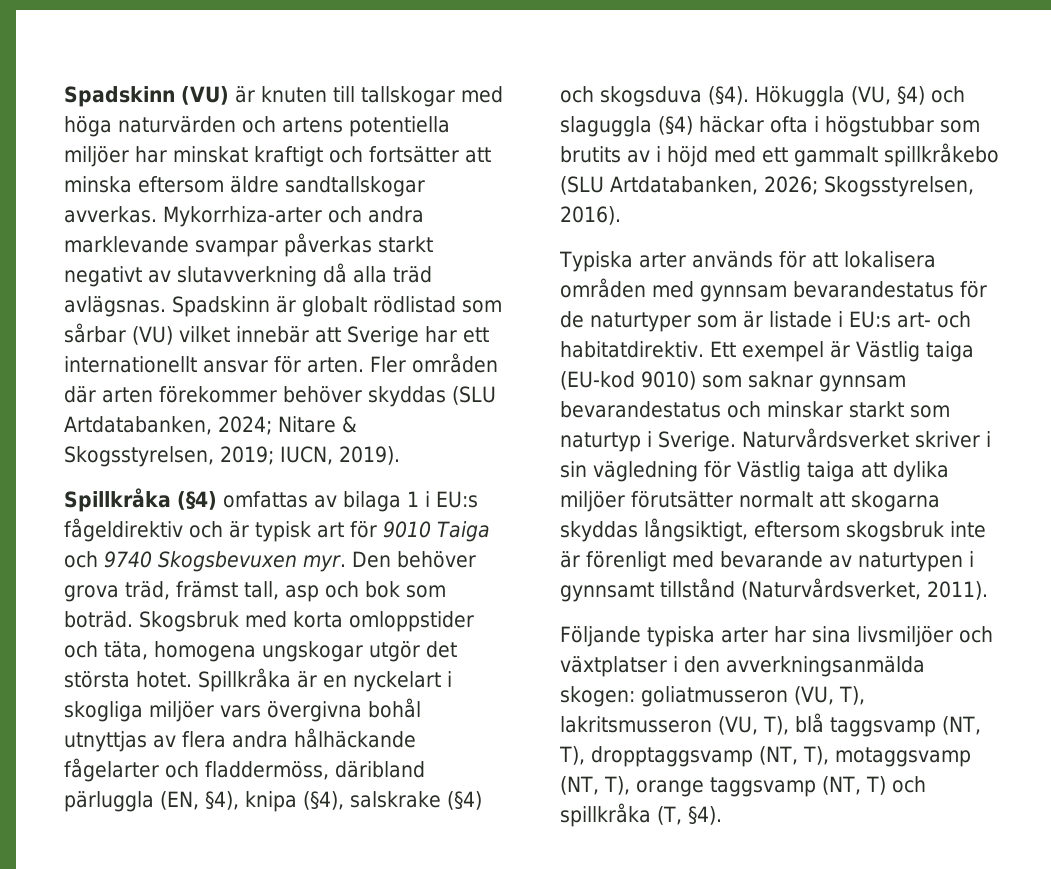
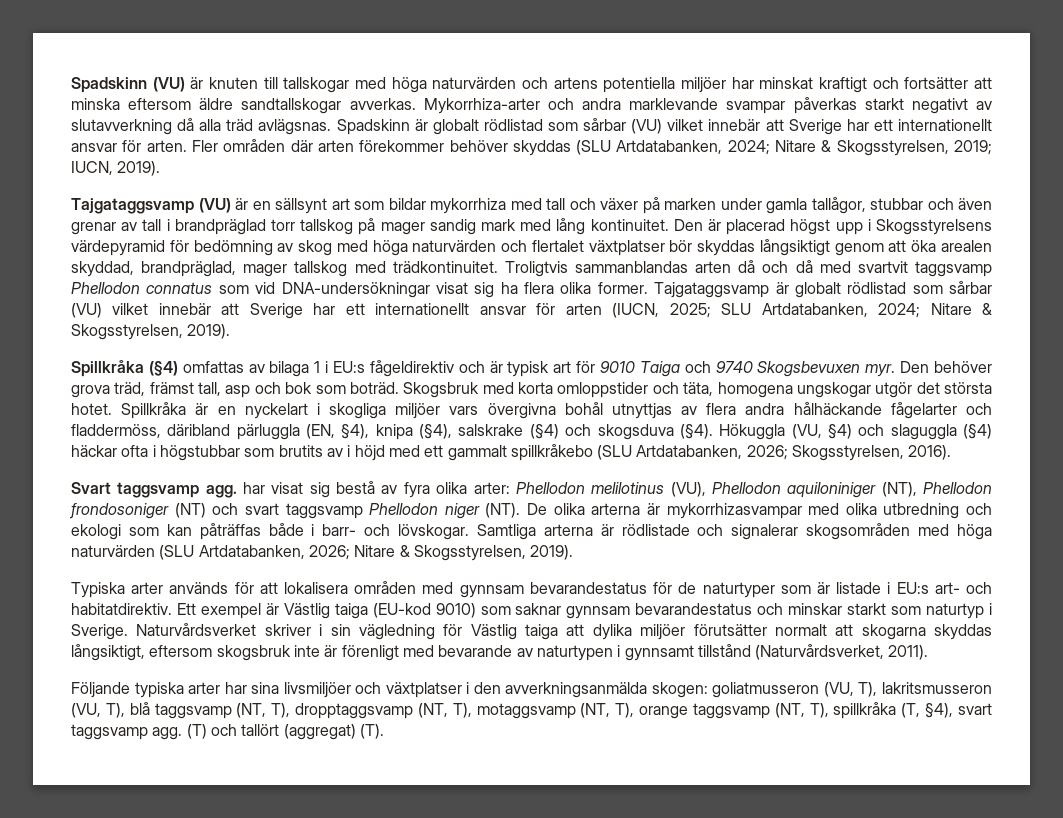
+ Tajgataggsvamp (VU) är en sällsynt art som bildar mykorrhiza med tall och växer på marken under gamla tallågor, stubbar och även grenar av tall i brandpräglad torr tallskog på mager sandig mark med lång kontinuitet. Den är placerad högst upp i Skogsstyrelsens värdepyramid för bedömning av skog med höga naturvärden och flertalet växtplatser bör skyddas långsiktigt genom att öka arealen skyddad, brandpräglad, mager tallskog med trädkontinuitet. Troligtvis sammanblandas arten då och då med svartvit taggsvamp Phellodon connatus som vid DNA-undersökningar visat sig ha flera olika former. Tajgataggsvamp är globalt rödlistad som sårbar (VU) vilket innebär att Sverige har ett internationellt ansvar för arten (IUCN, 2025; SLU Artdatabanken, 2024; Nitare & Skogsstyrelsen, 2019).
+ Svart taggsvamp agg. har visat sig bestå av fyra olika arter: Phellodon melilotinus (VU), Phellodon aquiloniniger (NT), Phellodon frondosoniger (NT) och svart taggsvamp Phellodon niger (NT). De olika arterna är mykorrhizasvampar med olika utbredning och ekologi som kan påträffas både i barr- och lövskogar. Samtliga arterna är rödlistade och signalerar skogsområden med höga naturvärden (SLU Artdatabanken, 2026; Nitare & Skogsstyrelsen, 2019).
- Följande typiska arter har sina livsmiljöer och växtplatser i den avverkningsanmälda skogen: goliatmusseron (VU, T), lakritsmusseron (VU, T), blå taggsvamp (NT, T), dropptaggsvamp (NT, T), motaggsvamp (NT, T), orange taggsvamp (NT, T) och spillkråka (T, §4).
+ Följande typiska arter har sina livsmiljöer och växtplatser i den avverkningsanmälda skogen: goliatmusseron (VU, T), lakritsmusseron (VU, T), blå taggsvamp (NT, T), dropptaggsvamp (NT, T), motaggsvamp (NT, T), orange taggsvamp (NT, T), spillkråka (T, §4), svart taggsvamp agg. (T) och tallört (aggregat) (T).

